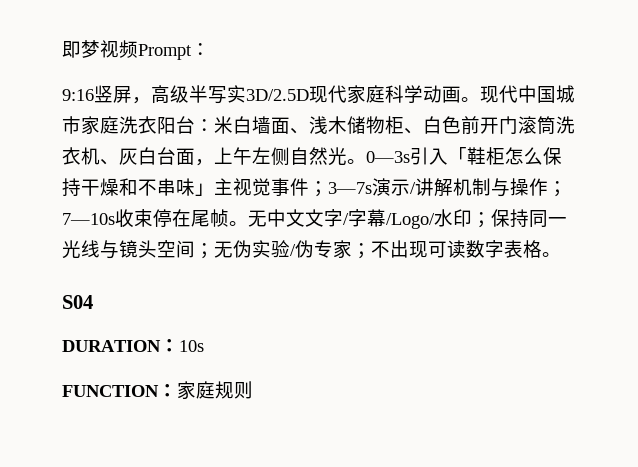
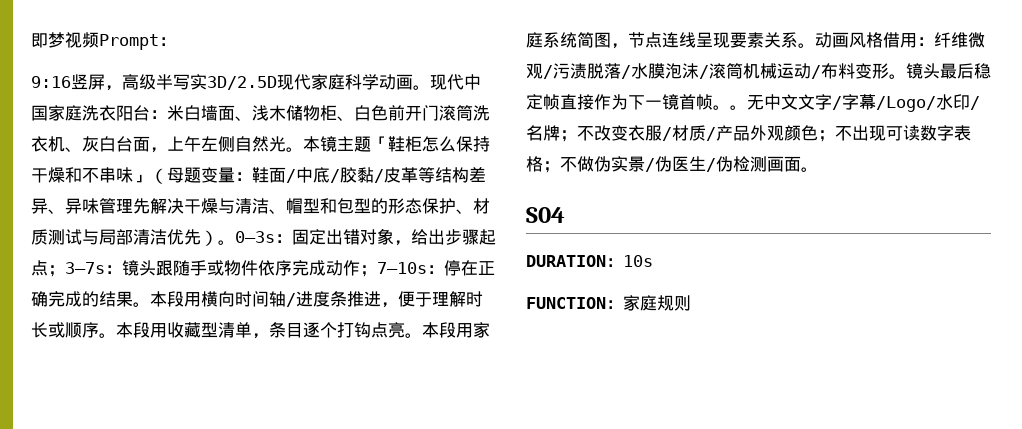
- 现代中国城市家庭洗衣阳台：米白墙面、浅木储物柜、白色前开门滚筒洗衣机、灰白台面，上午左侧自然光。
+ 现代中国家庭洗衣阳台：米白墙面、浅木储物柜、白色前开门滚筒洗衣机、灰白台面，上午左侧自然光。
- 0—3s引入「鞋柜怎么保持干燥和不串味」主视觉事件；3—7s演示/讲解机制与操作；7—10s收束停在尾帧。
+ 本镜主题「鞋柜怎么保持干燥和不串味」（母题变量：鞋面/中底/胶黏/皮革等结构差异、异味管理先解决干燥与清洁、帽型和包型的形态保护、材质测试与局部清洁优先）。0—3s：固定出错对象，给出步骤起点；3—7s：镜头跟随手或物件依序完成动作；7—10s：停在正确完成的结果。本段用横向时间轴/进度条推进，便于理解时长或顺序。本段用收藏型清单，条目逐个打钩点亮。本段用家庭系统简图，节点连线呈现要素关系。动画风格借用：纤维微观/污渍脱落/水膜泡沫/滚筒机械运动/布料变形。镜头最后稳定帧直接作为下一镜首帧。。
- 无中文文字/字幕/Logo/水印；保持同一光线与镜头空间；无伪实验/伪专家；不出现可读数字表格。
+ 无中文文字/字幕/Logo/水印/名牌；不改变衣服/材质/产品外观颜色；不出现可读数字表格；不做伪实景/伪医生/伪检测画面。

